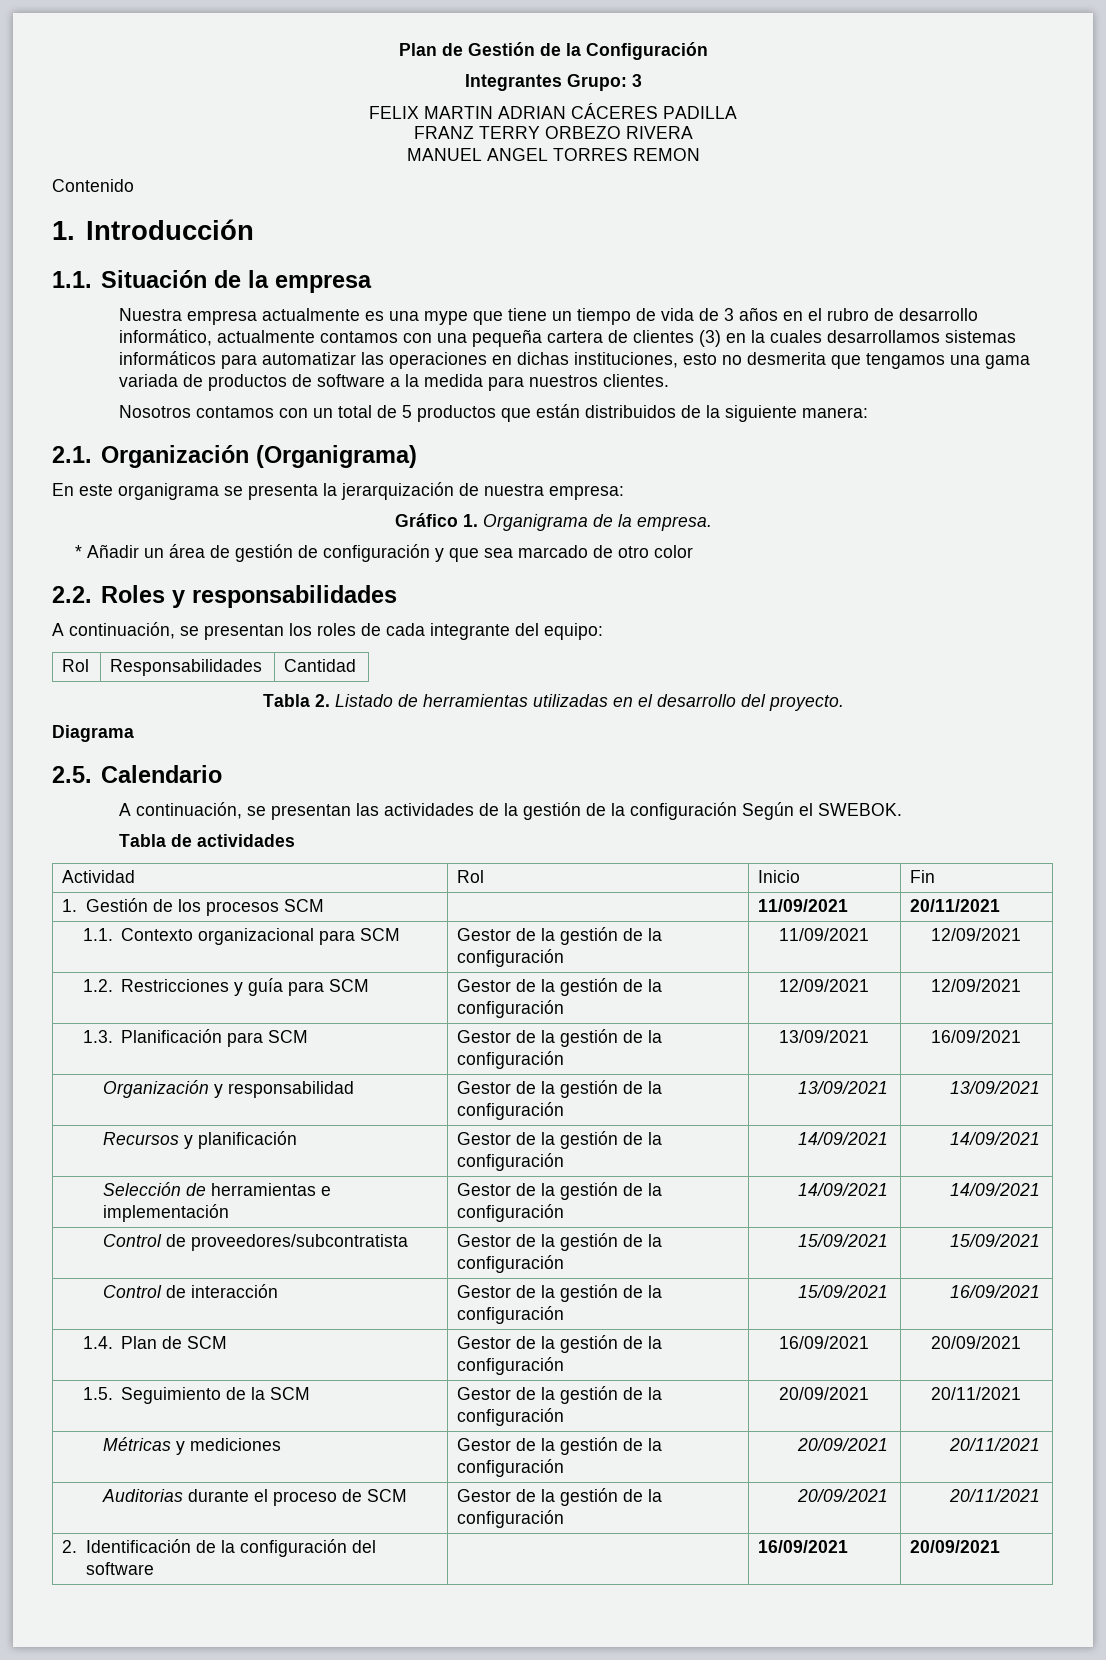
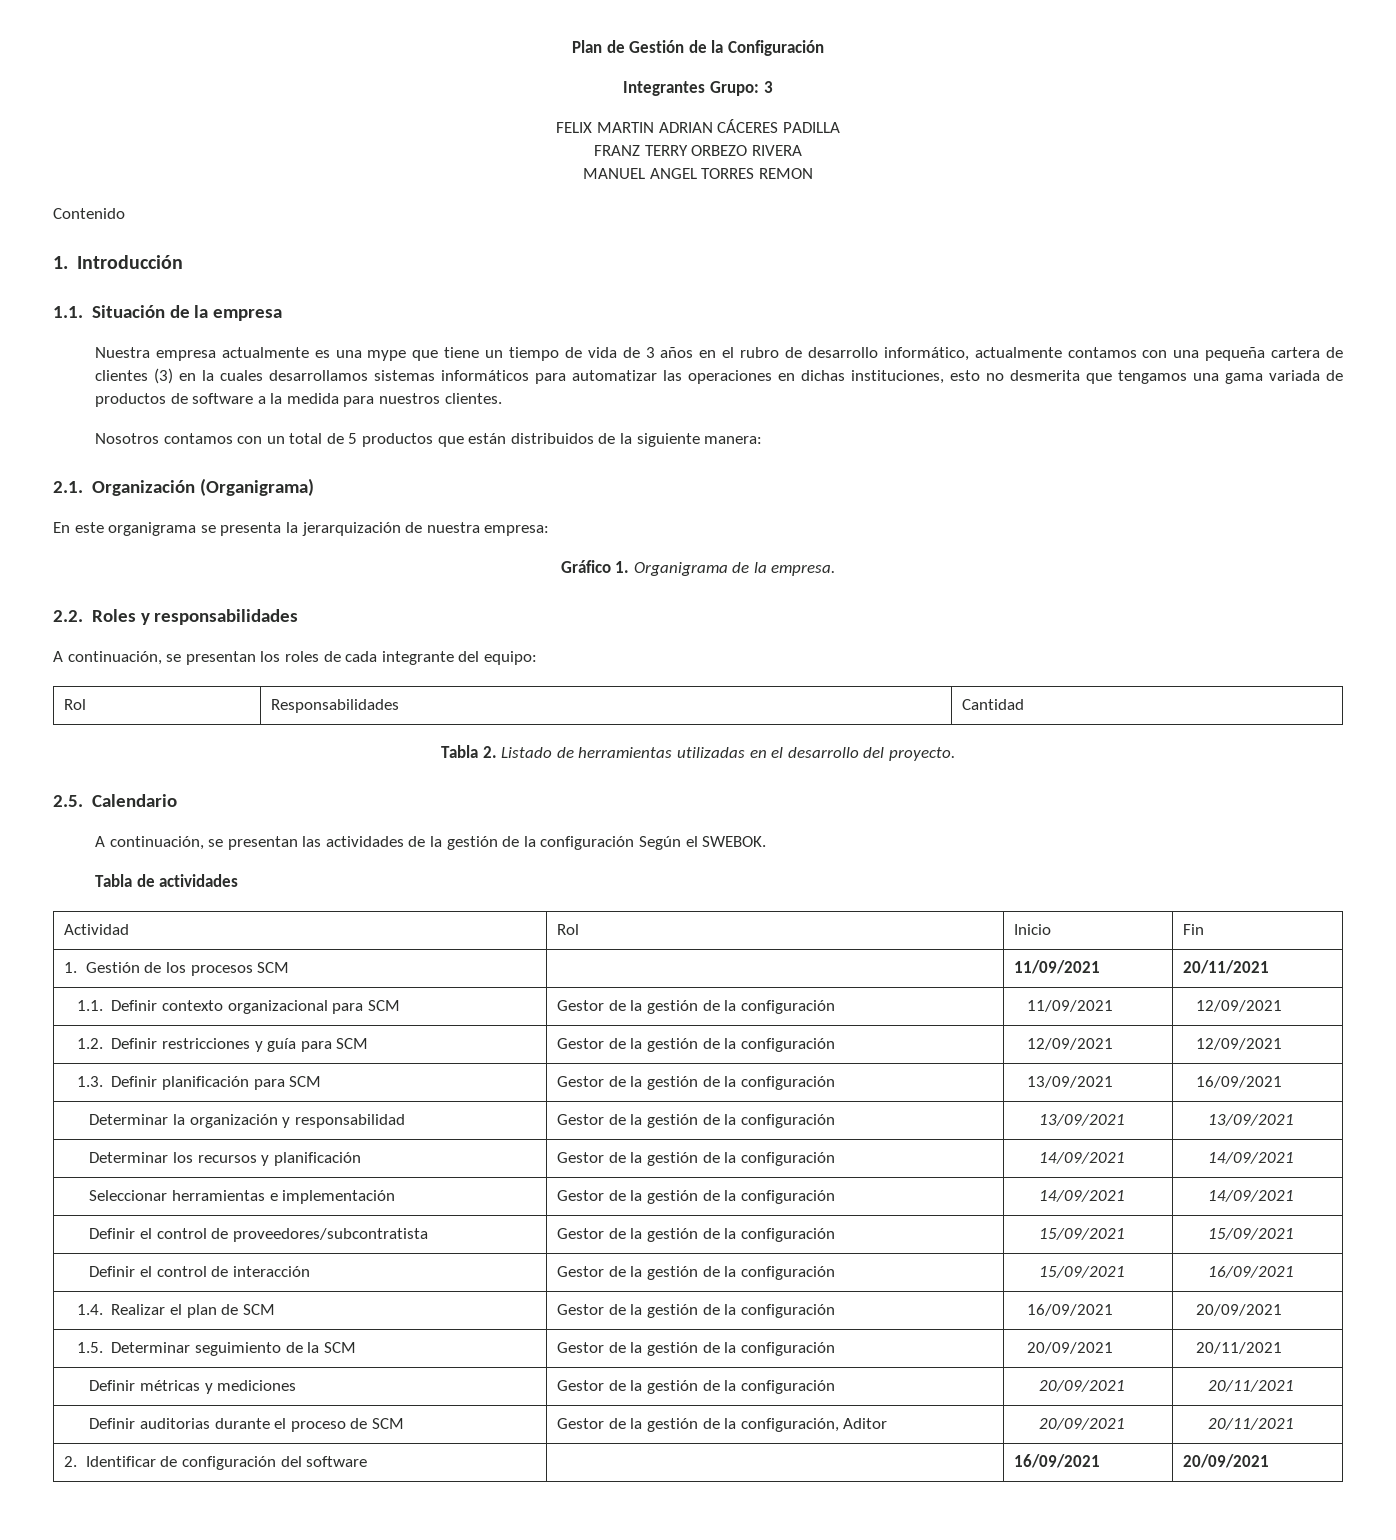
- * Añadir un área de gestión de configuración y que sea marcado de otro color
- Diagrama
- 1.1. Contexto organizacional para SCM | Gestor de la gestión de la configuración | 11/09/2021 | 12/09/2021
+ 1.1. Definir contexto organizacional para SCM | Gestor de la gestión de la configuración | 11/09/2021 | 12/09/2021
- 1.2. Restricciones y guía para SCM | Gestor de la gestión de la configuración | 12/09/2021 | 12/09/2021
+ 1.2. Definir restricciones y guía para SCM | Gestor de la gestión de la configuración | 12/09/2021 | 12/09/2021
- 1.3. Planificación para SCM | Gestor de la gestión de la configuración | 13/09/2021 | 16/09/2021
+ 1.3. Definir planificación para SCM | Gestor de la gestión de la configuración | 13/09/2021 | 16/09/2021
- Organización y responsabilidad | Gestor de la gestión de la configuración | 13/09/2021 | 13/09/2021
+ Determinar la organización y responsabilidad | Gestor de la gestión de la configuración | 13/09/2021 | 13/09/2021
- Recursos y planificación | Gestor de la gestión de la configuración | 14/09/2021 | 14/09/2021
+ Determinar los recursos y planificación | Gestor de la gestión de la configuración | 14/09/2021 | 14/09/2021
- Selección de herramientas e implementación | Gestor de la gestión de la configuración | 14/09/2021 | 14/09/2021
+ Seleccionar herramientas e implementación | Gestor de la gestión de la configuración | 14/09/2021 | 14/09/2021
- Control de proveedores/subcontratista | Gestor de la gestión de la configuración | 15/09/2021 | 15/09/2021
+ Definir el control de proveedores/subcontratista | Gestor de la gestión de la configuración | 15/09/2021 | 15/09/2021
- Control de interacción | Gestor de la gestión de la configuración | 15/09/2021 | 16/09/2021
+ Definir el control de interacción | Gestor de la gestión de la configuración | 15/09/2021 | 16/09/2021
- 1.4. Plan de SCM | Gestor de la gestión de la configuración | 16/09/2021 | 20/09/2021
+ 1.4. Realizar el plan de SCM | Gestor de la gestión de la configuración | 16/09/2021 | 20/09/2021
- 1.5. Seguimiento de la SCM | Gestor de la gestión de la configuración | 20/09/2021 | 20/11/2021
+ 1.5. Determinar seguimiento de la SCM | Gestor de la gestión de la configuración | 20/09/2021 | 20/11/2021
- Métricas y mediciones | Gestor de la gestión de la configuración | 20/09/2021 | 20/11/2021
+ Definir métricas y mediciones | Gestor de la gestión de la configuración | 20/09/2021 | 20/11/2021
- Auditorias durante el proceso de SCM | Gestor de la gestión de la configuración | 20/09/2021 | 20/11/2021
+ Definir auditorias durante el proceso de SCM | Gestor de la gestión de la configuración, Aditor | 20/09/2021 | 20/11/2021
- 2. Identificación de la configuración del software | | 16/09/2021 | 20/09/2021
+ 2. Identificar de configuración del software | | 16/09/2021 | 20/09/2021

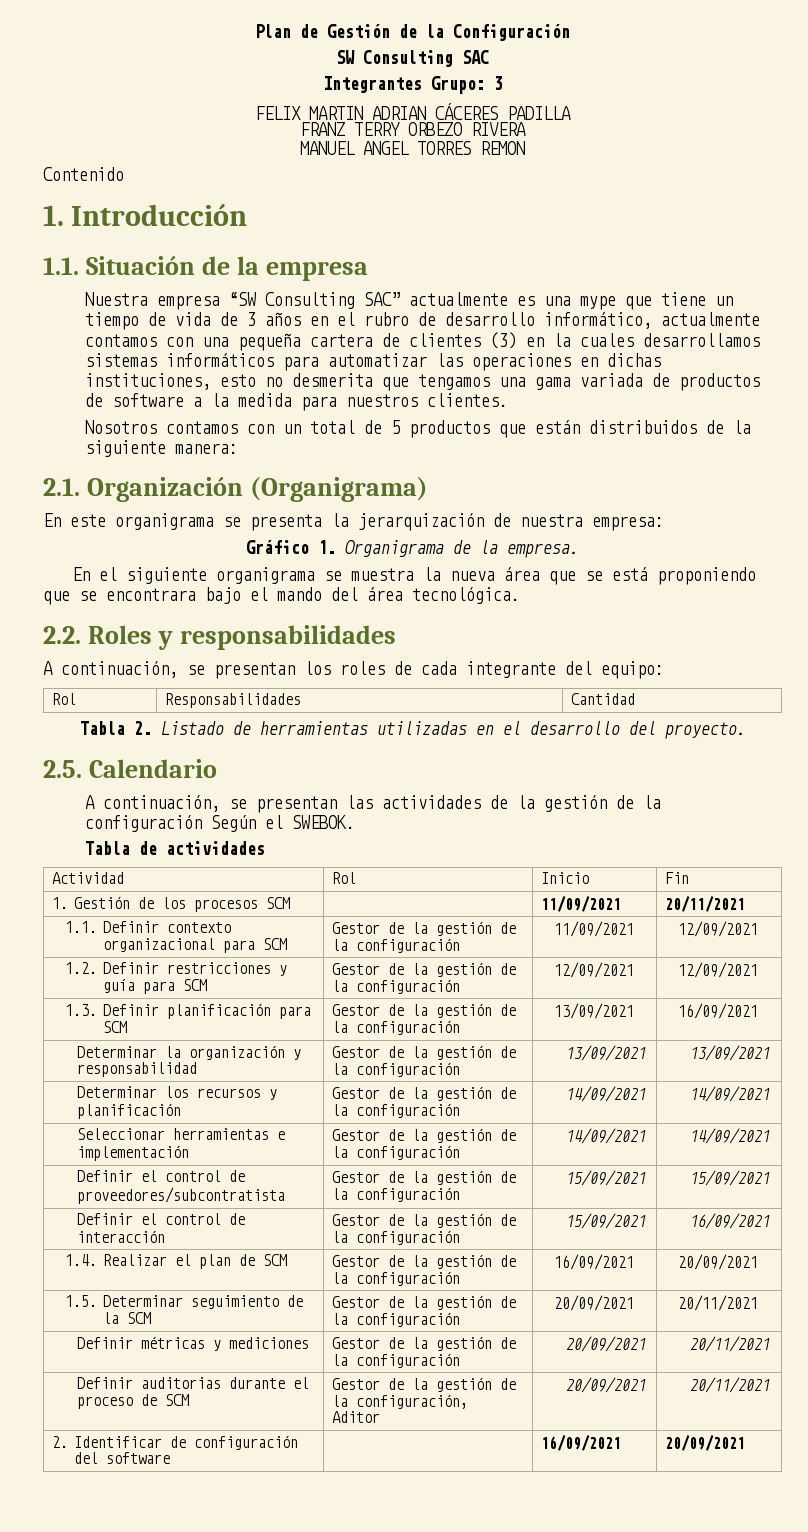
+ SW Consulting SAC
- Nuestra empresa actualmente es una mype que tiene un tiempo de vida de 3 años en el rubro de desarrollo informático, actualmente contamos con una pequeña cartera de clientes (3) en la cuales desarrollamos sistemas informáticos para automatizar las operaciones en dichas instituciones, esto no desmerita que tengamos una gama variada de productos de software a la medida para nuestros clientes.
+ Nuestra empresa “SW Consulting SAC” actualmente es una mype que tiene un tiempo de vida de 3 años en el rubro de desarrollo informático, actualmente contamos con una pequeña cartera de clientes (3) en la cuales desarrollamos sistemas informáticos para automatizar las operaciones en dichas instituciones, esto no desmerita que tengamos una gama variada de productos de software a la medida para nuestros clientes.
+ En el siguiente organigrama se muestra la nueva área que se está proponiendo que se encontrara bajo el mando del área tecnológica.

